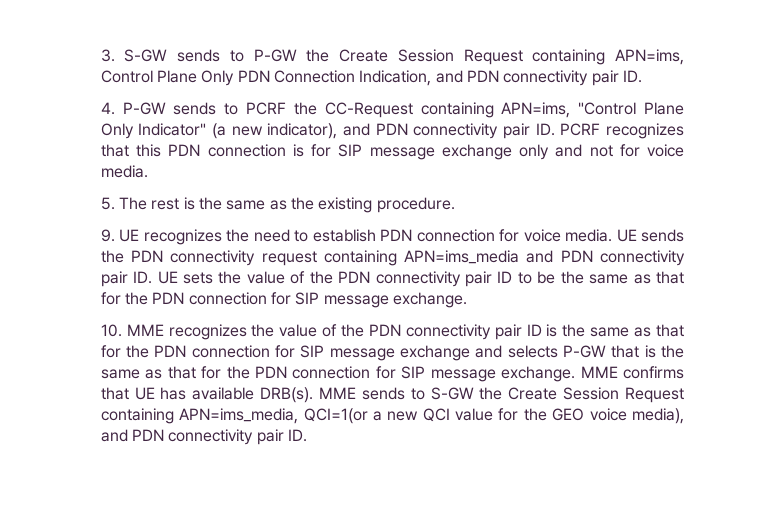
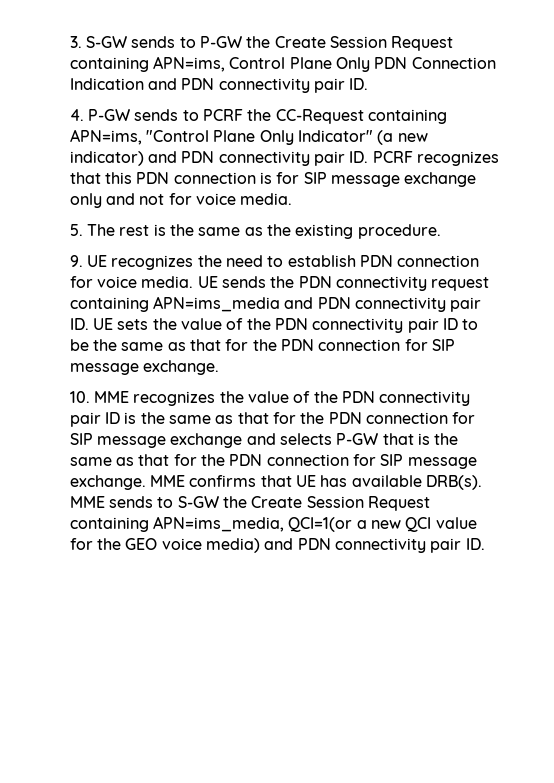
- 3. S-GW sends to P-GW the Create Session Request containing APN=ims, Control Plane Only PDN Connection Indication, and PDN connectivity pair ID.
+ 3. S-GW sends to P-GW the Create Session Request containing APN=ims, Control Plane Only PDN Connection Indication and PDN connectivity pair ID.
- 4. P-GW sends to PCRF the CC-Request containing APN=ims, "Control Plane Only Indicator" (a new indicator), and PDN connectivity pair ID. PCRF recognizes that this PDN connection is for SIP message exchange only and not for voice media.
+ 4. P-GW sends to PCRF the CC-Request containing APN=ims, "Control Plane Only Indicator" (a new indicator) and PDN connectivity pair ID. PCRF recognizes that this PDN connection is for SIP message exchange only and not for voice media.
- MME sends to S-GW the Create Session Request containing APN=ims_media, QCI=1(or a new QCI value for the GEO voice media), and PDN connectivity pair ID.
+ MME sends to S-GW the Create Session Request containing APN=ims_media, QCI=1(or a new QCI value for the GEO voice media) and PDN connectivity pair ID.

